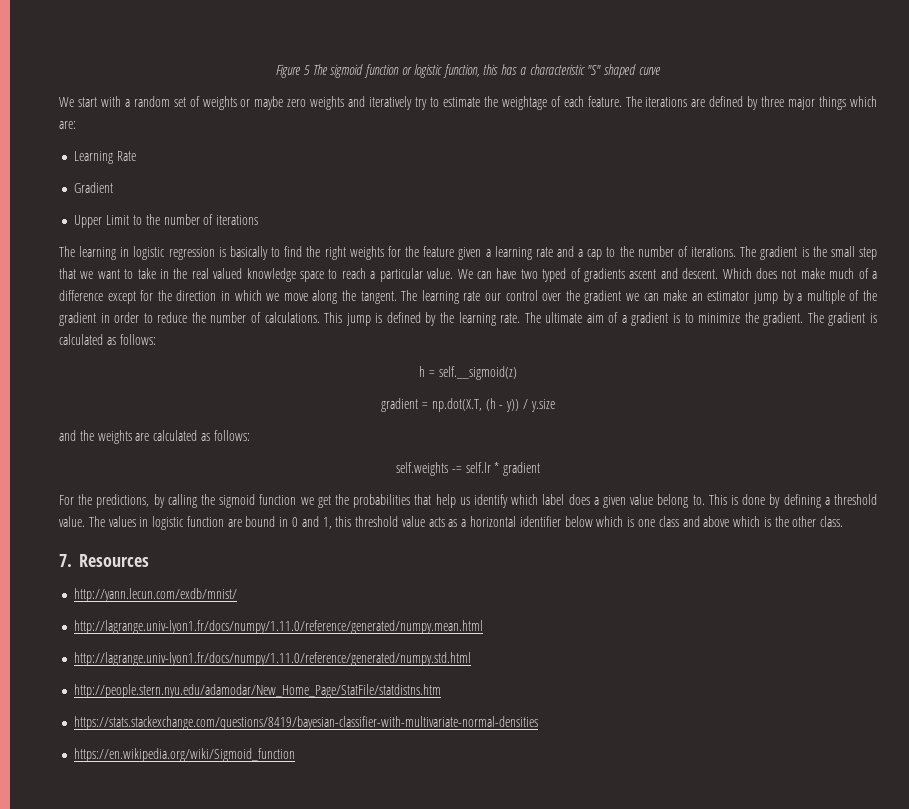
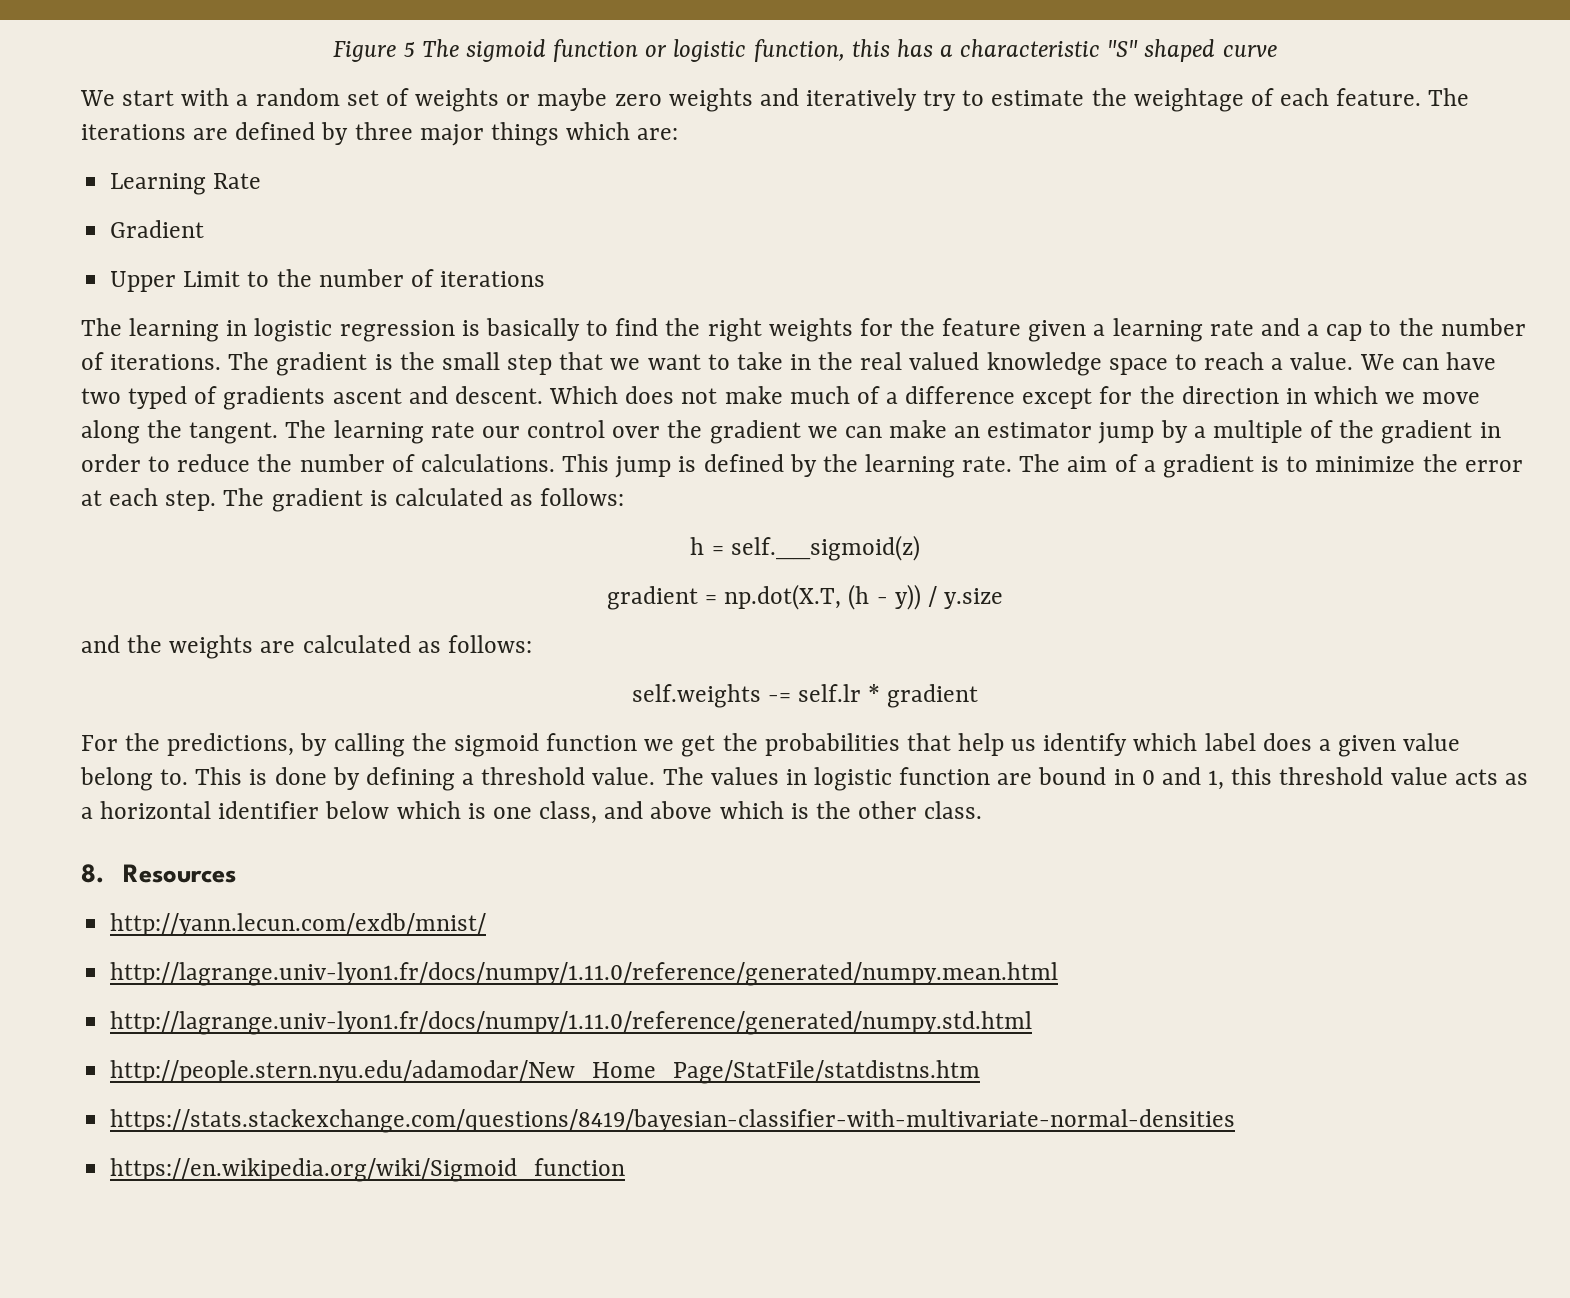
- The gradient is the small step that we want to take in the real valued knowledge space to reach a particular value.
+ The gradient is the small step that we want to take in the real valued knowledge space to reach a value.
- The ultimate aim of a gradient is to minimize the gradient.
+ The aim of a gradient is to minimize the error at each step.
- The values in logistic function are bound in 0 and 1, this threshold value acts as a horizontal identifier below which is one class and above which is the other class.
+ The values in logistic function are bound in 0 and 1, this threshold value acts as a horizontal identifier below which is one class, and above which is the other class.
- 7. Resources
+ 8. Resources

